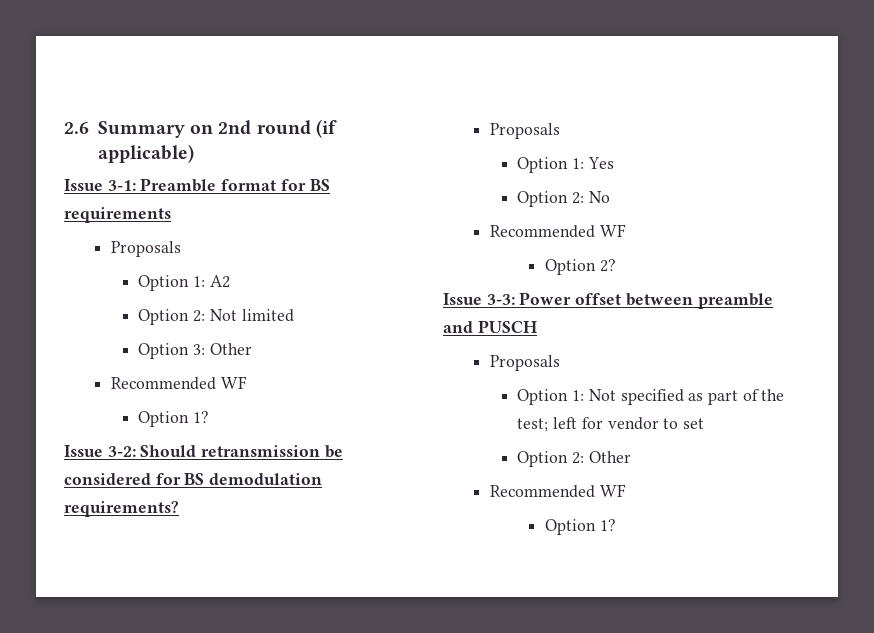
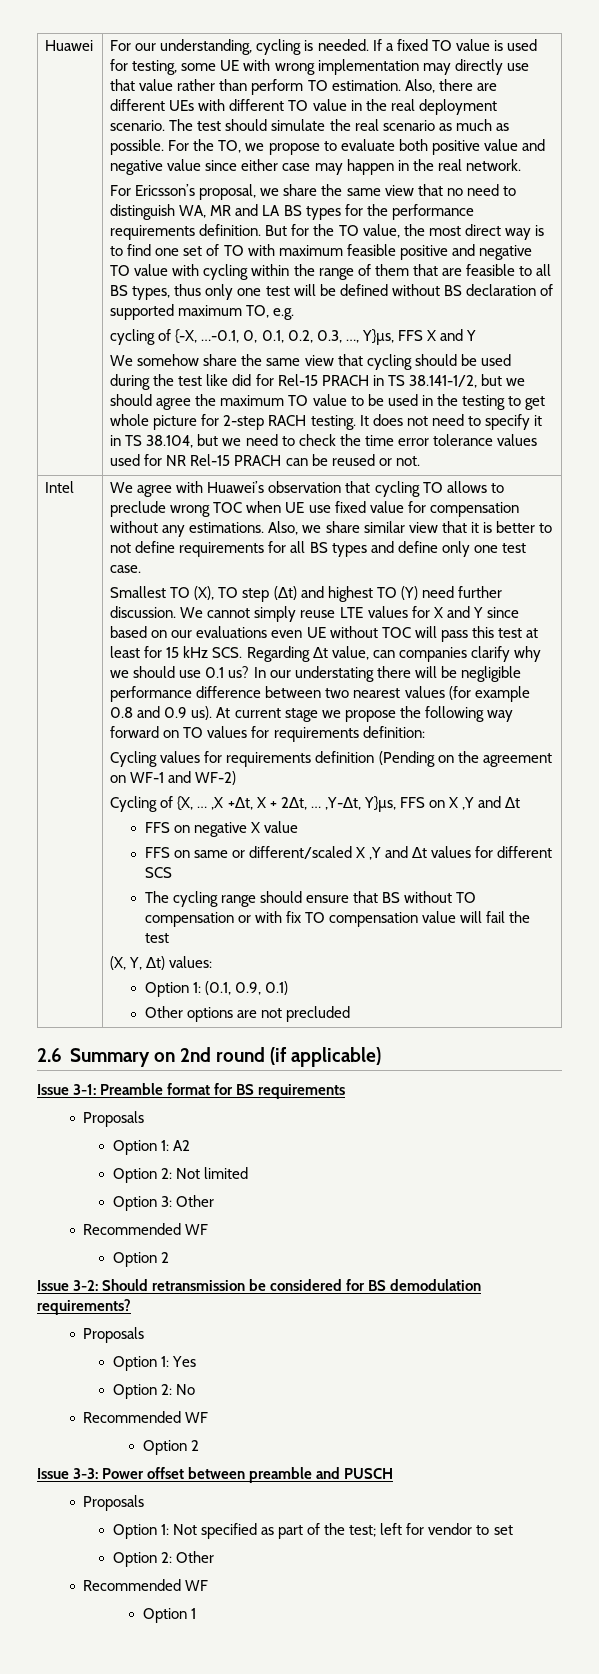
+ Huawei | For our understanding, cycling is needed. If a fixed TO value is used for testing, some UE with wrong implementation may directly use that value rather than perform TO estimation. Also, there are different UEs with different TO value in the real deployment scenario. The test should simulate the real scenario as much as possible. For the TO, we propose to evaluate both positive value and negative value since either case may happen in the real network.
+ For Ericsson’s proposal, we share the same view that no need to distinguish WA, MR and LA BS types for the performance requirements definition. But for the TO value, the most direct way is to find one set of TO with maximum feasible positive and negative TO value with cycling within the range of them that are feasible to all BS types, thus only one test will be defined without BS declaration of supported maximum TO, e.g.
+ cycling of {-X, …-0.1, 0, 0.1, 0.2, 0.3, …, Y}µs, FFS X and Y
+ We somehow share the same view that cycling should be used during the test like did for Rel-15 PRACH in TS 38.141-1/2, but we should agree the maximum TO value to be used in the testing to get whole picture for 2-step RACH testing. It does not need to specify it in TS 38.104, but we need to check the time error tolerance values used for NR Rel-15 PRACH can be reused or not.
+ Intel | We agree with Huawei’s observation that cycling TO allows to preclude wrong TOC when UE use fixed value for compensation without any estimations. Also, we share similar view that it is better to not define requirements for all BS types and define only one test case.
+ Smallest TO (X), TO step (∆t) and highest TO (Y) need further discussion. We cannot simply reuse LTE values for X and Y since based on our evaluations even UE without TOC will pass this test at least for 15 kHz SCS. Regarding ∆t value, can companies clarify why we should use 0.1 us? In our understating there will be negligible performance difference between two nearest values (for example 0.8 and 0.9 us). At current stage we propose the following way forward on TO values for requirements definition:
+ Cycling values for requirements definition (Pending on the agreement on WF-1 and WF-2)
+ Cycling of {X, … ,X +∆t, X + 2∆t, … ,Y-∆t, Y}µs, FFS on X ,Y and ∆t
+ FFS on negative X value
+ FFS on same or different/scaled X ,Y and ∆t values for different SCS
+ The cycling range should ensure that BS without TO compensation or with fix TO compensation value will fail the test
+ (X, Y, ∆t) values:
+ Option 1: (0.1, 0.9, 0.1)
+ Other options are not precluded
  Option 3: Other
  Recommended WF
- Option 1?
+ Option 2
  Option 2: No
  Recommended WF
- Option 2?
+ Option 2
  Option 2: Other
  Recommended WF
- Option 1?
+ Option 1

